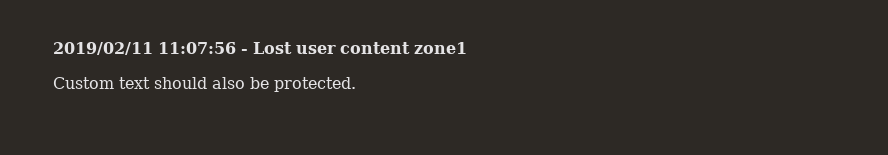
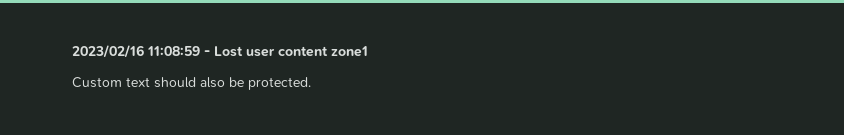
- 2019/02/11 11:07:56 - Lost user content zone1
+ 2023/02/16 11:08:59 - Lost user content zone1

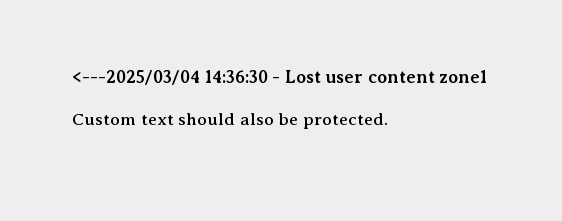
- 2023/02/16 11:08:59 - Lost user content zone1
+ <---2025/03/04 14:36:30 - Lost user content zone1

